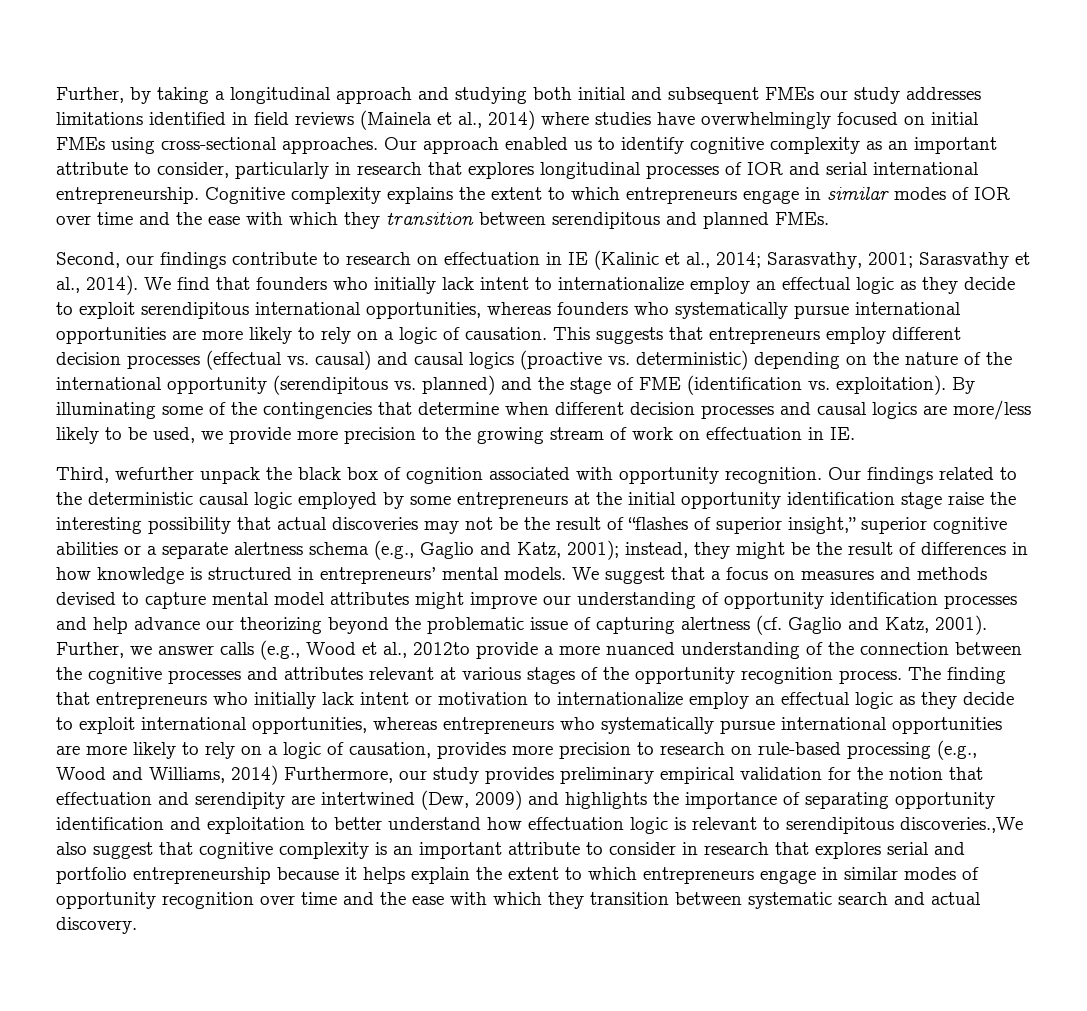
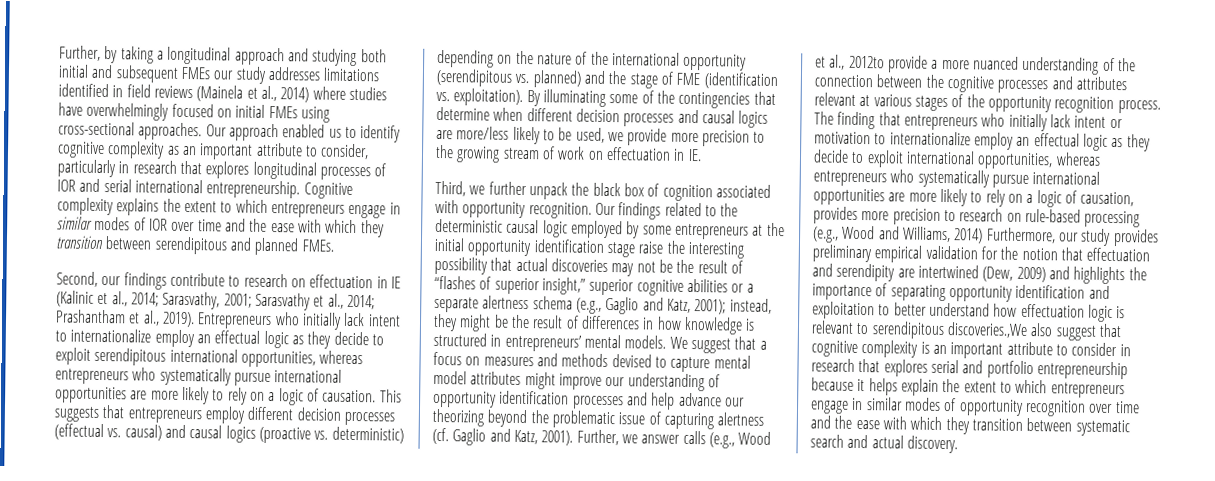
- Second, our findings contribute to research on effectuation in IE (Kalinic et al., 2014; Sarasvathy, 2001; Sarasvathy et al., 2014). We find that founders who initially lack intent to internationalize employ an effectual logic as they decide to exploit serendipitous international opportunities, whereas founders who systematically pursue international opportunities are more likely to rely on a logic of causation.
+ Second, our findings contribute to research on effectuation in IE (Kalinic et al., 2014; Sarasvathy, 2001; Sarasvathy et al., 2014; Prashantham et al., 2019). Entrepreneurs who initially lack intent to internationalize employ an effectual logic as they decide to exploit serendipitous international opportunities, whereas entrepreneurs who systematically pursue international opportunities are more likely to rely on a logic of causation.
- Third, wefurther unpack the black box of cognition associated with opportunity recognition.
+ Third, we further unpack the black box of cognition associated with opportunity recognition.

